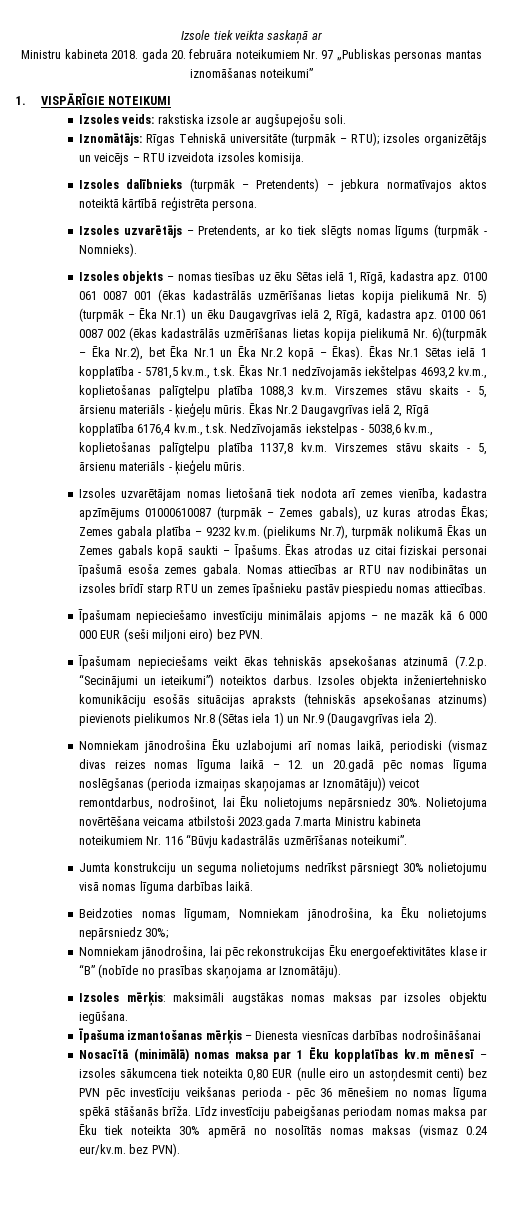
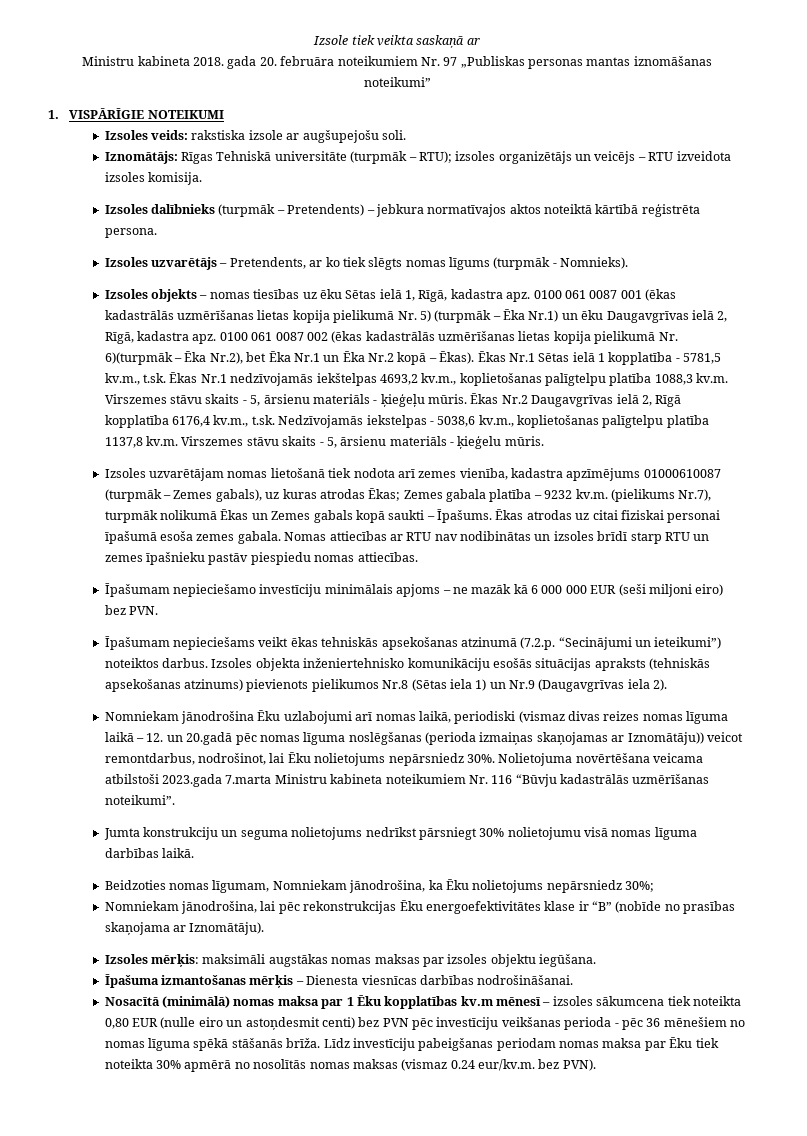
- Īpašuma izmantošanas mērķis – Dienesta viesnīcas darbības nodrošināšanai
+ Īpašuma izmantošanas mērķis – Dienesta viesnīcas darbības nodrošināšanai.

